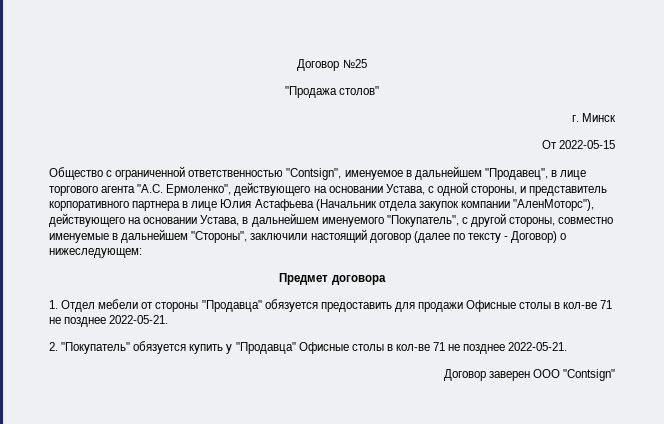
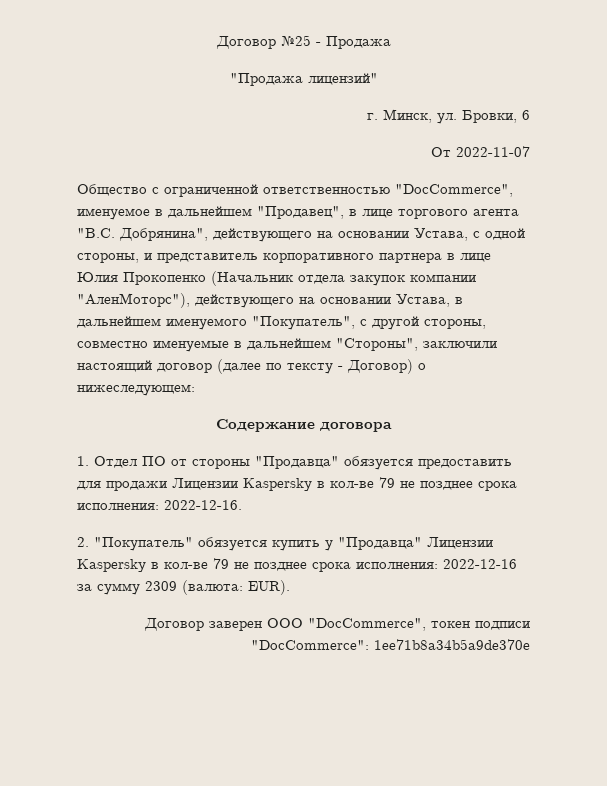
- Договор №25
+ Договор №25 - Продажа
- "Продажа столов"
+ "Продажа лицензий"
- г. Минск
+ г. Минск, ул. Бровки, 6
- От 2022-05-15
+ От 2022-11-07
- Общество с ограниченной ответственностью "Contsign", именуемое в дальнейшем "Продавец", в лице торгового агента "А.С. Ермоленко", действующего на основании Устава, с одной стороны, и представитель корпоративного партнера в лице Юлия Астафьева (Начальник отдела закупок компании "АленМоторс"), действующего на основании Устава, в дальнейшем именуемого "Покупатель", с другой стороны, совместно именуемые в дальнейшем "Стороны", заключили настоящий договор (далее по тексту - Договор) о нижеследующем:
+ Общество с ограниченной ответственностью "DocCommerce", именуемое в дальнейшем "Продавец", в лице торгового агента "В.С. Добрянина", действующего на основании Устава, с одной стороны, и представитель корпоративного партнера в лице Юлия Прокопенко (Начальник отдела закупок компании "АленМоторс"), действующего на основании Устава, в дальнейшем именуемого "Покупатель", с другой стороны, совместно именуемые в дальнейшем "Стороны", заключили настоящий договор (далее по тексту - Договор) о нижеследующем:
- Предмет договора
+ Содержание договора
- 1. Отдел мебели от стороны "Продавца" обязуется предоставить для продажи Офисные столы в кол-ве 71 не позднее 2022-05-21.
+ 1. Отдел ПО от стороны "Продавца" обязуется предоставить для продажи Лицензии Kaspersky в кол-ве 79 не позднее срока исполнения: 2022-12-16.
- 2. "Покупатель" обязуется купить у "Продавца" Офисные столы в кол-ве 71 не позднее 2022-05-21.
- Договор заверен ООО "Contsign"
+ 2. "Покупатель" обязуется купить у "Продавца" Лицензии Kaspersky в кол-ве 79 не позднее срока исполнения: 2022-12-16 за сумму 2309 (валюта: EUR).
+ Договор заверен ООО "DocCommerce", токен подписи "DocCommerce": 1ee71b8a34b5a9de370e

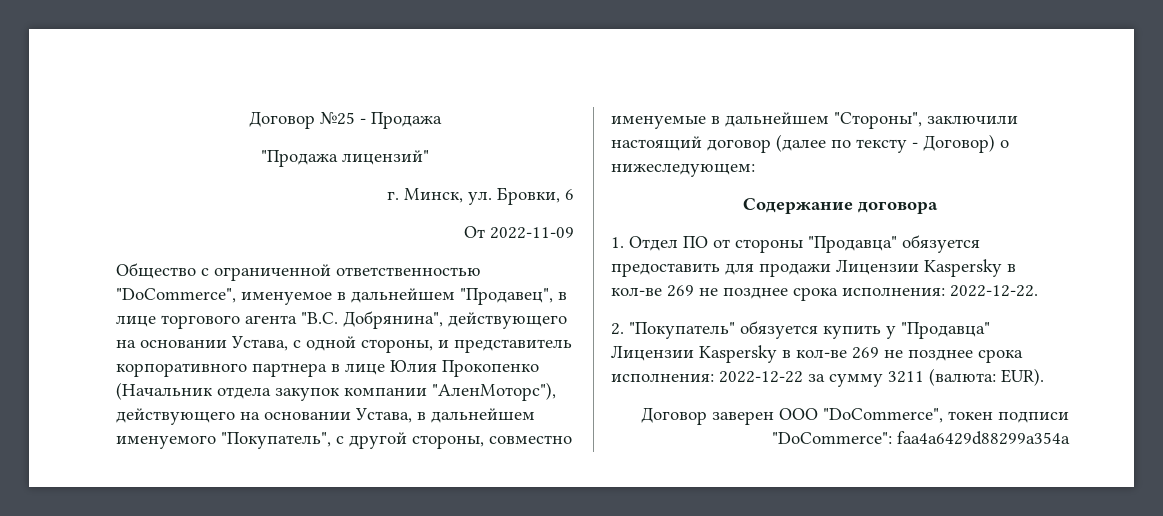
- От 2022-11-07
+ От 2022-11-09
- Общество с ограниченной ответственностью "DocCommerce", именуемое в дальнейшем "Продавец", в лице торгового агента "В.С. Добрянина", действующего на основании Устава, с одной стороны, и представитель корпоративного партнера в лице Юлия Прокопенко (Начальник отдела закупок компании "АленМоторс"), действующего на основании Устава, в дальнейшем именуемого "Покупатель", с другой стороны, совместно именуемые в дальнейшем "Стороны", заключили настоящий договор (далее по тексту - Договор) о нижеследующем:
+ Общество с ограниченной ответственностью "DoCommerce", именуемое в дальнейшем "Продавец", в лице торгового агента "В.С. Добрянина", действующего на основании Устава, с одной стороны, и представитель корпоративного партнера в лице Юлия Прокопенко (Начальник отдела закупок компании "АленМоторс"), действующего на основании Устава, в дальнейшем именуемого "Покупатель", с другой стороны, совместно именуемые в дальнейшем "Стороны", заключили настоящий договор (далее по тексту - Договор) о нижеследующем:
- 1. Отдел ПО от стороны "Продавца" обязуется предоставить для продажи Лицензии Kaspersky в кол-ве 79 не позднее срока исполнения: 2022-12-16.
+ 1. Отдел ПО от стороны "Продавца" обязуется предоставить для продажи Лицензии Kaspersky в кол-ве 269 не позднее срока исполнения: 2022-12-22.
- 2. "Покупатель" обязуется купить у "Продавца" Лицензии Kaspersky в кол-ве 79 не позднее срока исполнения: 2022-12-16 за сумму 2309 (валюта: EUR).
+ 2. "Покупатель" обязуется купить у "Продавца" Лицензии Kaspersky в кол-ве 269 не позднее срока исполнения: 2022-12-22 за сумму 3211 (валюта: EUR).
- Договор заверен ООО "DocCommerce", токен подписи "DocCommerce": 1ee71b8a34b5a9de370e
+ Договор заверен ООО "DoCommerce", токен подписи "DoCommerce": faa4a6429d88299a354a

